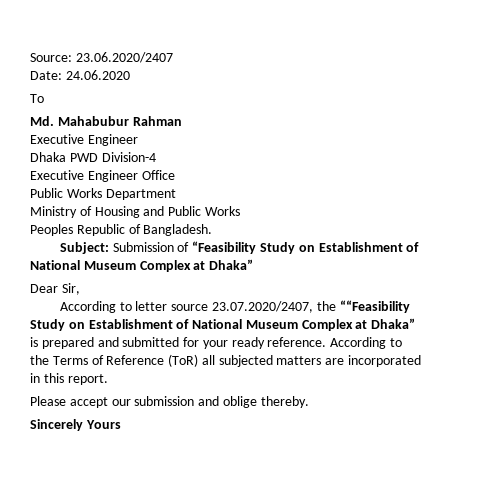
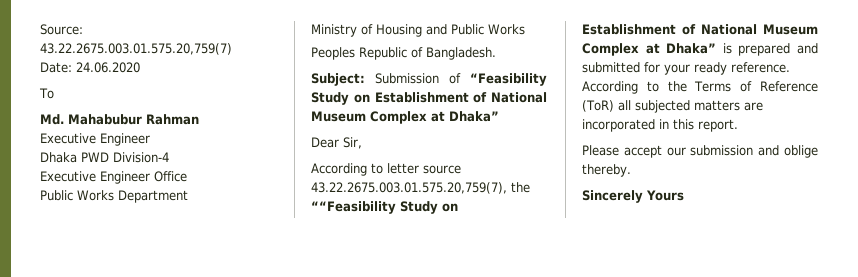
- Source: 23.06.2020/2407
+ Source: 43.22.2675.003.01.575.20,759(7)
- According to letter source 23.07.2020/2407, the ““Feasibility Study on Establishment of National Museum Complex at Dhaka” is prepared and submitted for your ready reference.
+ According to letter source 43.22.2675.003.01.575.20,759(7), the ““Feasibility Study on Establishment of National Museum Complex at Dhaka” is prepared and submitted for your ready reference.

